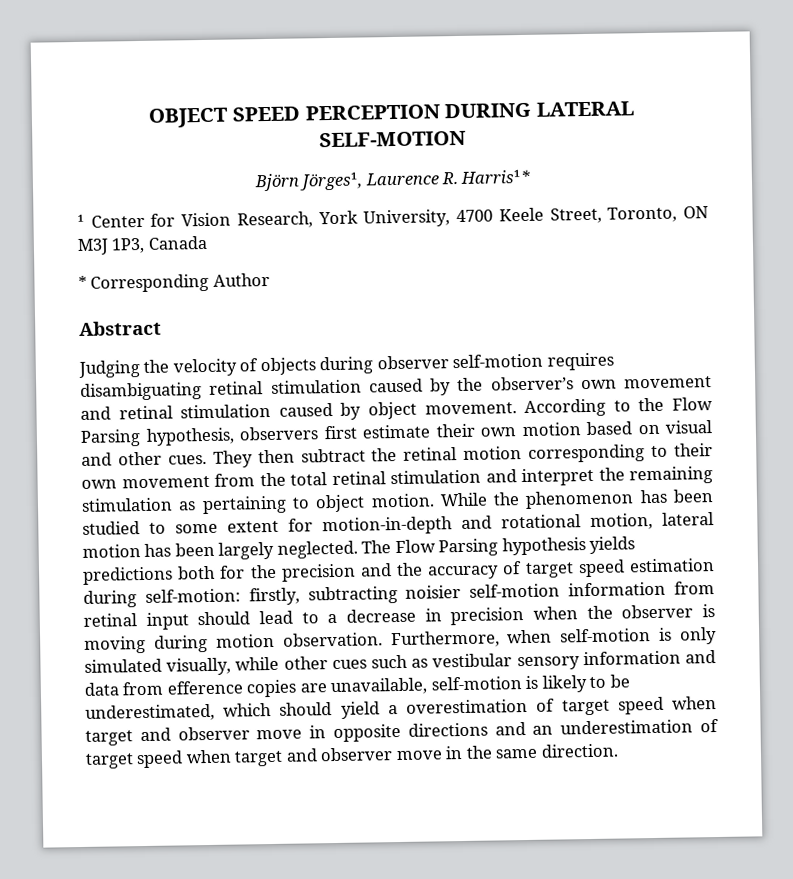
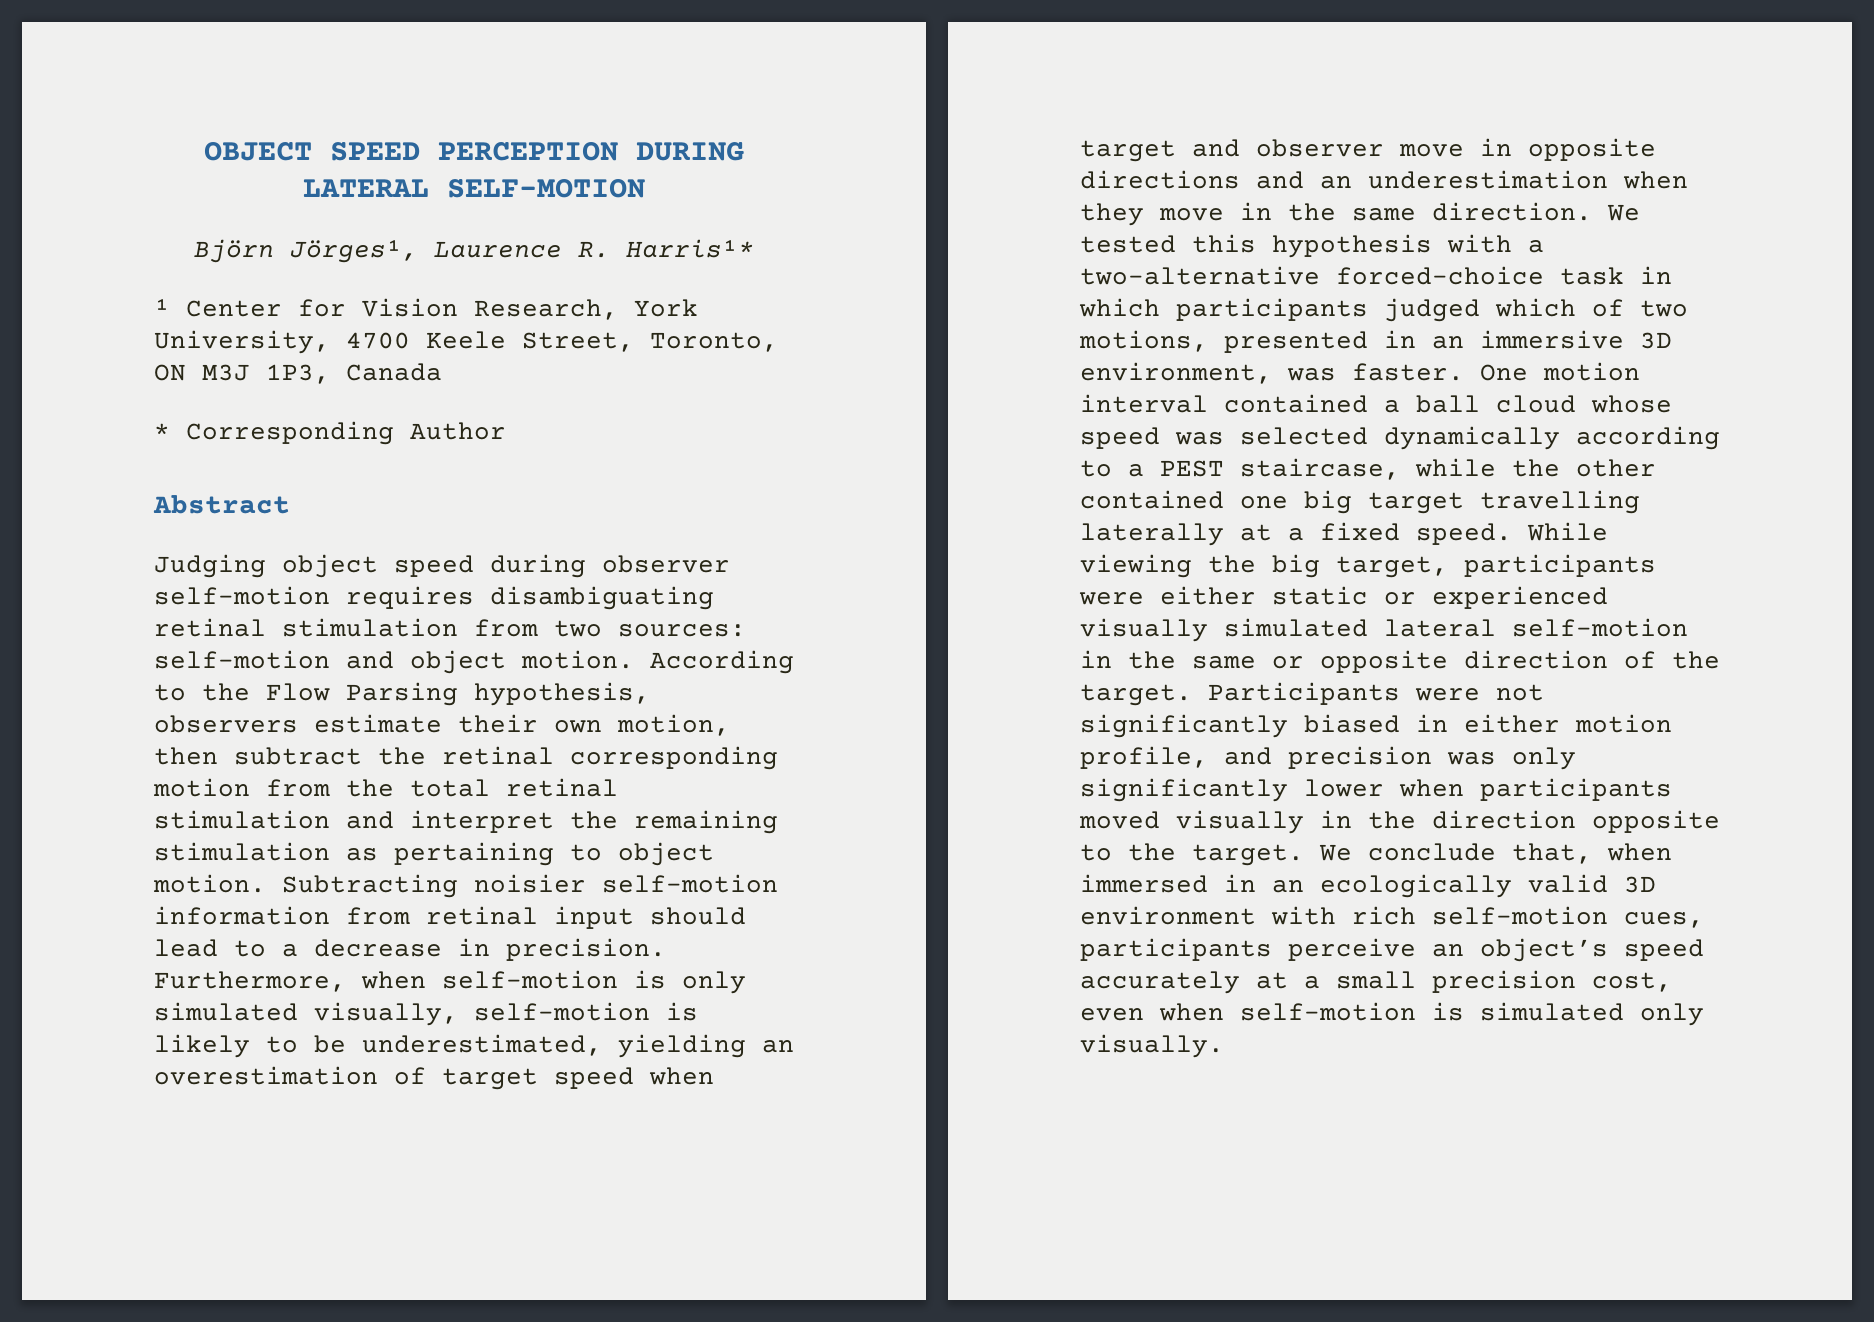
- Judging the velocity of objects during observer self-motion requires disambiguating retinal stimulation caused by the observer’s own movement and retinal stimulation caused by object movement.
+ Judging object speed during observer self-motion requires disambiguating retinal stimulation from two sources: self-motion and object motion.
- According to the Flow Parsing hypothesis, observers first estimate their own motion based on visual and other cues. They then subtract the retinal motion corresponding to their own movement from the total retinal stimulation and interpret the remaining stimulation as pertaining to object motion.
+ According to the Flow Parsing hypothesis, observers estimate their own motion, then subtract the retinal corresponding motion from the total retinal stimulation and interpret the remaining stimulation as pertaining to object motion.
- While the phenomenon has been studied to some extent for motion-in-depth and rotational motion, lateral motion has been largely neglected. The Flow Parsing hypothesis yields predictions both for the precision and the accuracy of target speed estimation during self-motion: firstly, subtracting noisier self-motion information from retinal input should lead to a decrease in precision when the observer is moving during motion observation.
+ Subtracting noisier self-motion information from retinal input should lead to a decrease in precision.
- Furthermore, when self-motion is only simulated visually, while other cues such as vestibular sensory information and data from efference copies are unavailable, self-motion is likely to be underestimated, which should yield a overestimation of target speed when target and observer move in opposite directions and an underestimation of target speed when target and observer move in the same direction.
+ Furthermore, when self-motion is only simulated visually, self-motion is likely to be underestimated, yielding an overestimation of target speed when target and observer move in opposite directions and an underestimation when they move in the same direction.
+ We tested this hypothesis with a two-alternative forced-choice task in which participants judged which of two motions, presented in an immersive 3D environment, was faster. One motion interval contained a ball cloud whose speed was selected dynamically according to a PEST staircase, while the other contained one big target travelling laterally at a fixed speed. While viewing the big target, participants were either static or experienced visually simulated lateral self-motion in the same or opposite direction of the target. Participants were not significantly biased in either motion profile, and precision was only significantly lower when participants moved visually in the direction opposite to the target. We conclude that, when immersed in an ecologically valid 3D environment with rich self-motion cues, participants perceive an object’s speed accurately at a small precision cost, even when self-motion is simulated only visually.

